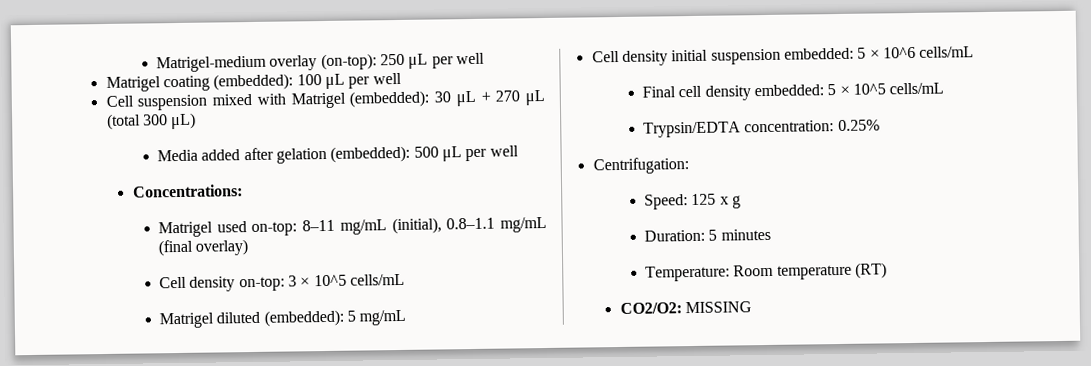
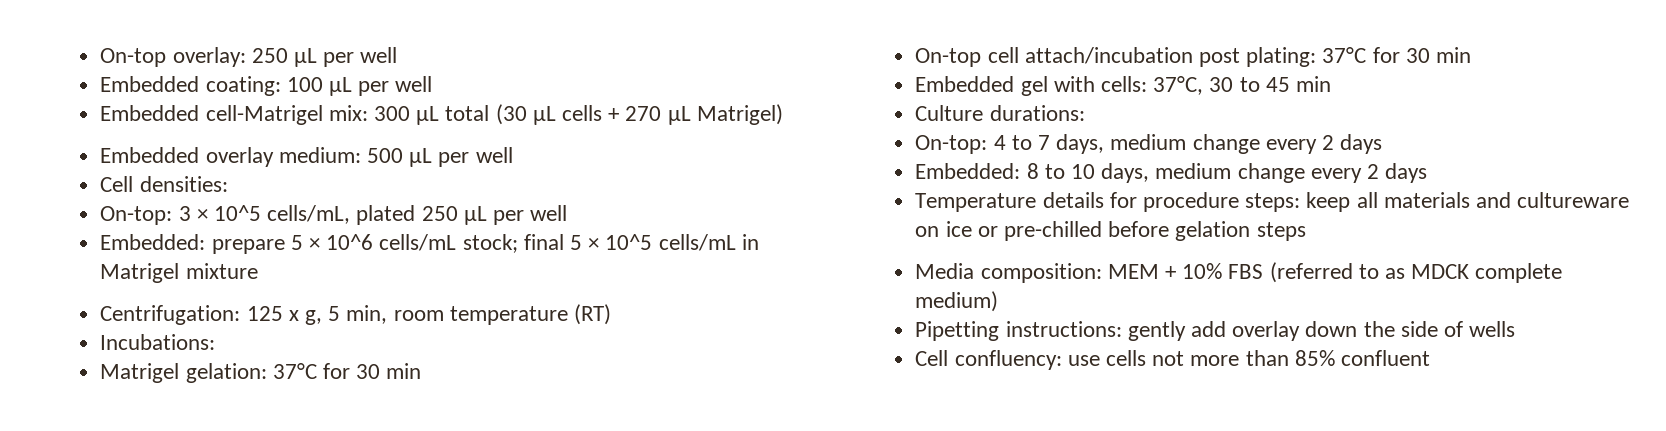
- Matrigel-medium overlay (on-top): 250 μL per well
- Matrigel coating (embedded): 100 μL per well
+ On-top overlay: 250 μL per well
+ Embedded coating: 100 μL per well
- Cell suspension mixed with Matrigel (embedded): 30 μL + 270 μL (total 300 μL)
- Media added after gelation (embedded): 500 μL per well
- Concentrations:
- Matrigel used on-top: 8–11 mg/mL (initial), 0.8–1.1 mg/mL (final overlay)
- Cell density on-top: 3 × 10^5 cells/mL
- Matrigel diluted (embedded): 5 mg/mL
- Cell density initial suspension embedded: 5 × 10^6 cells/mL
- Final cell density embedded: 5 × 10^5 cells/mL
- Trypsin/EDTA concentration: 0.25%
+ Embedded cell-Matrigel mix: 300 μL total (30 μL cells + 270 μL Matrigel)
+ Embedded overlay medium: 500 μL per well
+ Cell densities:
+ On-top: 3 × 10^5 cells/mL, plated 250 μL per well
+ Embedded: prepare 5 × 10^6 cells/mL stock; final 5 × 10^5 cells/mL in Matrigel mixture
- Centrifugation:
- Speed: 125 x g
- Duration: 5 minutes
- Temperature: Room temperature (RT)
- CO2/O2: MISSING
+ Centrifugation: 125 x g, 5 min, room temperature (RT)
+ Incubations:
+ Matrigel gelation: 37°C for 30 min
+ On-top cell attach/incubation post plating: 37°C for 30 min
+ Embedded gel with cells: 37°C, 30 to 45 min
+ Culture durations:
+ On-top: 4 to 7 days, medium change every 2 days
+ Embedded: 8 to 10 days, medium change every 2 days
+ Temperature details for procedure steps: keep all materials and cultureware on ice or pre-chilled before gelation steps
+ Media composition: MEM + 10% FBS (referred to as MDCK complete medium)
+ Pipetting instructions: gently add overlay down the side of wells
+ Cell confluency: use cells not more than 85% confluent

